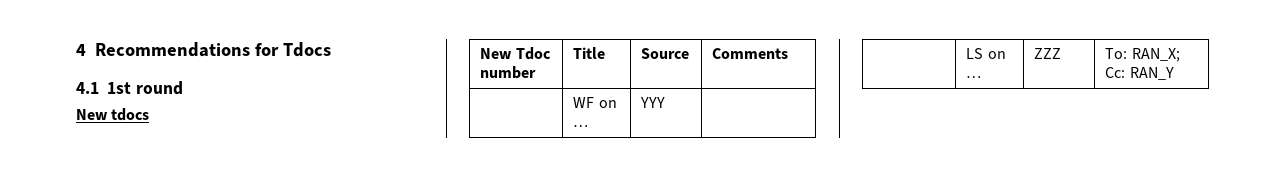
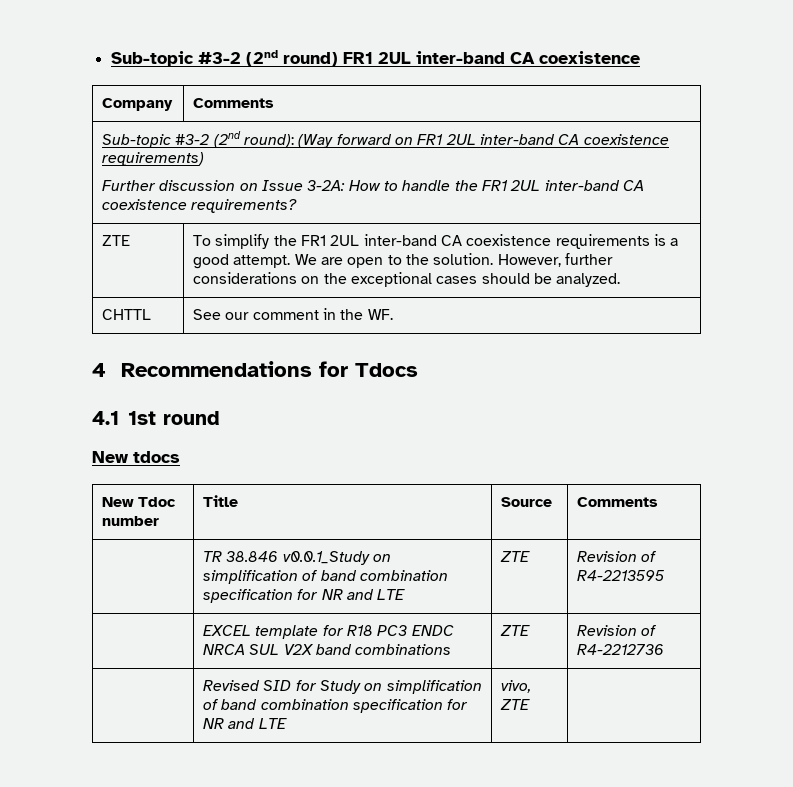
+ Sub-topic #3-2 (2nd round) FR1 2UL inter-band CA coexistence
+ Company | Comments
+ Sub-topic #3-2 (2nd round): (Way forward on FR1 2UL inter-band CA coexistence requirements)
+ Further discussion on Issue 3-2A: How to handle the FR1 2UL inter-band CA coexistence requirements?
+ ZTE | To simplify the FR1 2UL inter-band CA coexistence requirements is a good attempt. We are open to the solution. However, further considerations on the exceptional cases should be analyzed.
+ CHTTL | See our comment in the WF.
- | WF on … | YYY |
- | LS on … | ZZZ | To: RAN_X; Cc: RAN_Y
+ | TR 38.846 v0.0.1_Study on simplification of band combination specification for NR and LTE | ZTE | Revision of R4-2213595
+ | EXCEL template for R18 PC3 ENDC NRCA SUL V2X band combinations | ZTE | Revision of R4-2212736
+ | Revised SID for Study on simplification of band combination specification for NR and LTE | vivo, ZTE |

